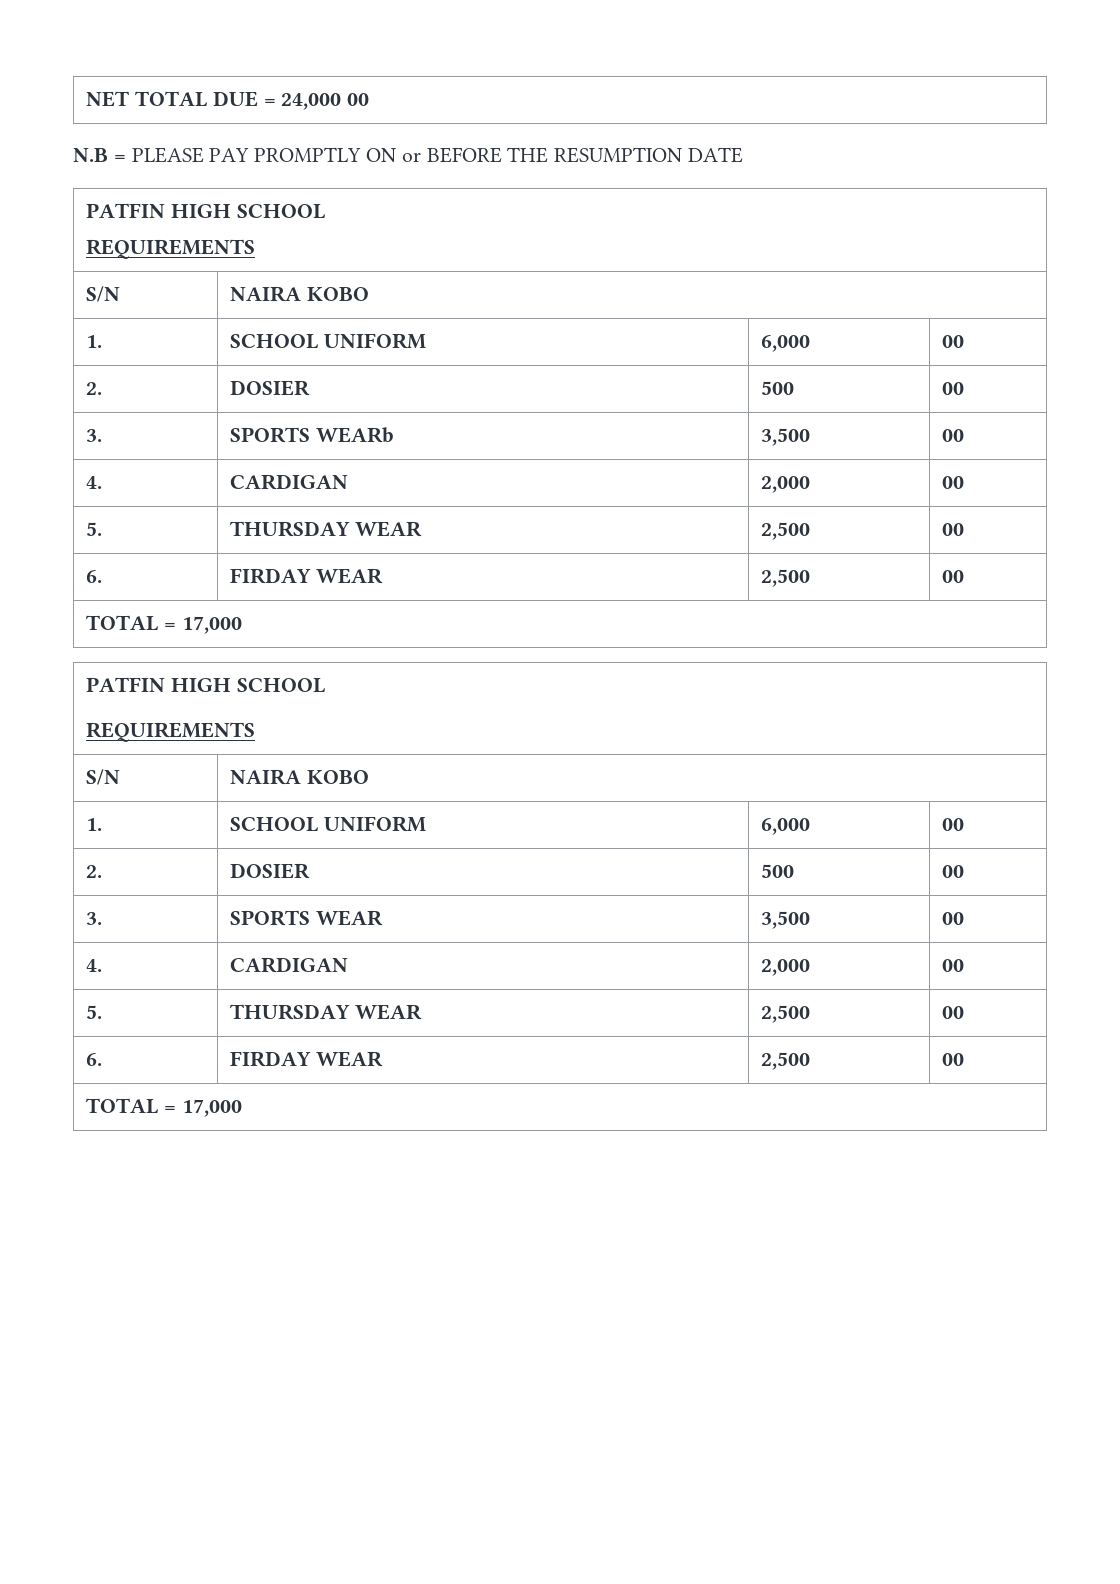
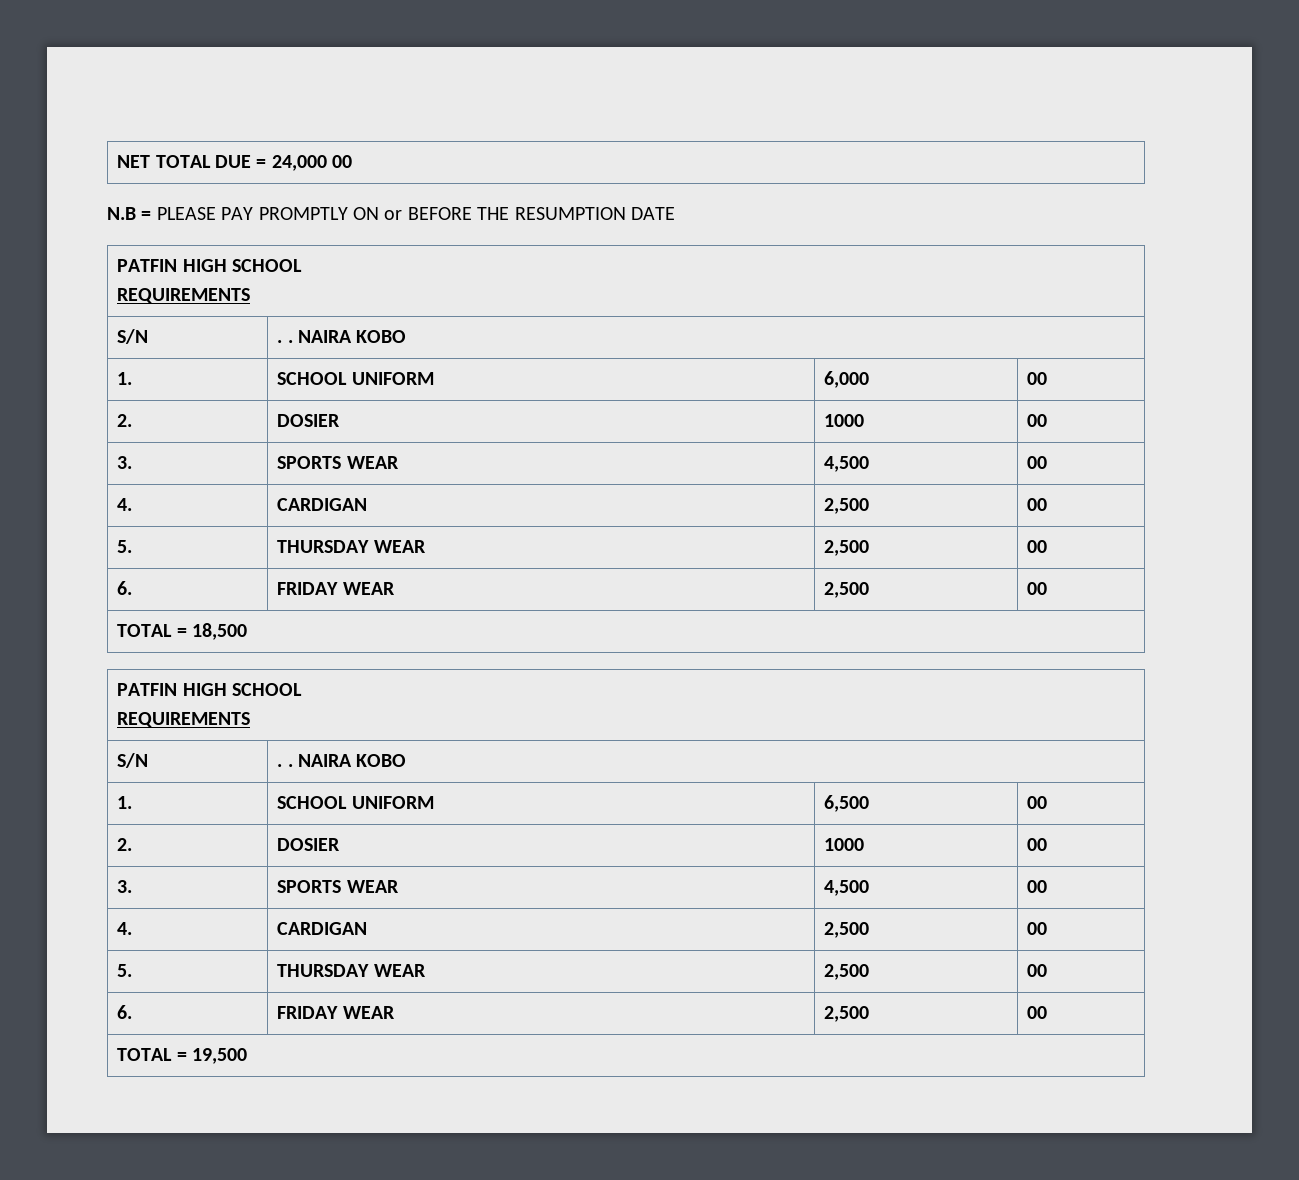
  N.B = PLEASE PAY PROMPTLY ON or BEFORE THE RESUMPTION DATE
  PATFIN HIGH SCHOOL
  REQUIREMENTS
- S/N | NAIRA KOBO
+ S/N | . . NAIRA KOBO
  1. | SCHOOL UNIFORM | 6,000 | 00
- 2. | DOSIER | 500 | 00
- 3. | SPORTS WEARb | 3,500 | 00
- 4. | CARDIGAN | 2,000 | 00
+ 2. | DOSIER | 1000 | 00
+ 3. | SPORTS WEAR | 4,500 | 00
+ 4. | CARDIGAN | 2,500 | 00
  5. | THURSDAY WEAR | 2,500 | 00
- 6. | FIRDAY WEAR | 2,500 | 00
- TOTAL = 17,000
+ 6. | FRIDAY WEAR | 2,500 | 00
+ TOTAL = 18,500
  PATFIN HIGH SCHOOL
  REQUIREMENTS
- S/N | NAIRA KOBO
- 1. | SCHOOL UNIFORM | 6,000 | 00
- 2. | DOSIER | 500 | 00
- 3. | SPORTS WEAR | 3,500 | 00
- 4. | CARDIGAN | 2,000 | 00
+ S/N | . . NAIRA KOBO
+ 1. | SCHOOL UNIFORM | 6,500 | 00
+ 2. | DOSIER | 1000 | 00
+ 3. | SPORTS WEAR | 4,500 | 00
+ 4. | CARDIGAN | 2,500 | 00
  5. | THURSDAY WEAR | 2,500 | 00
- 6. | FIRDAY WEAR | 2,500 | 00
- TOTAL = 17,000
+ 6. | FRIDAY WEAR | 2,500 | 00
+ TOTAL = 19,500

